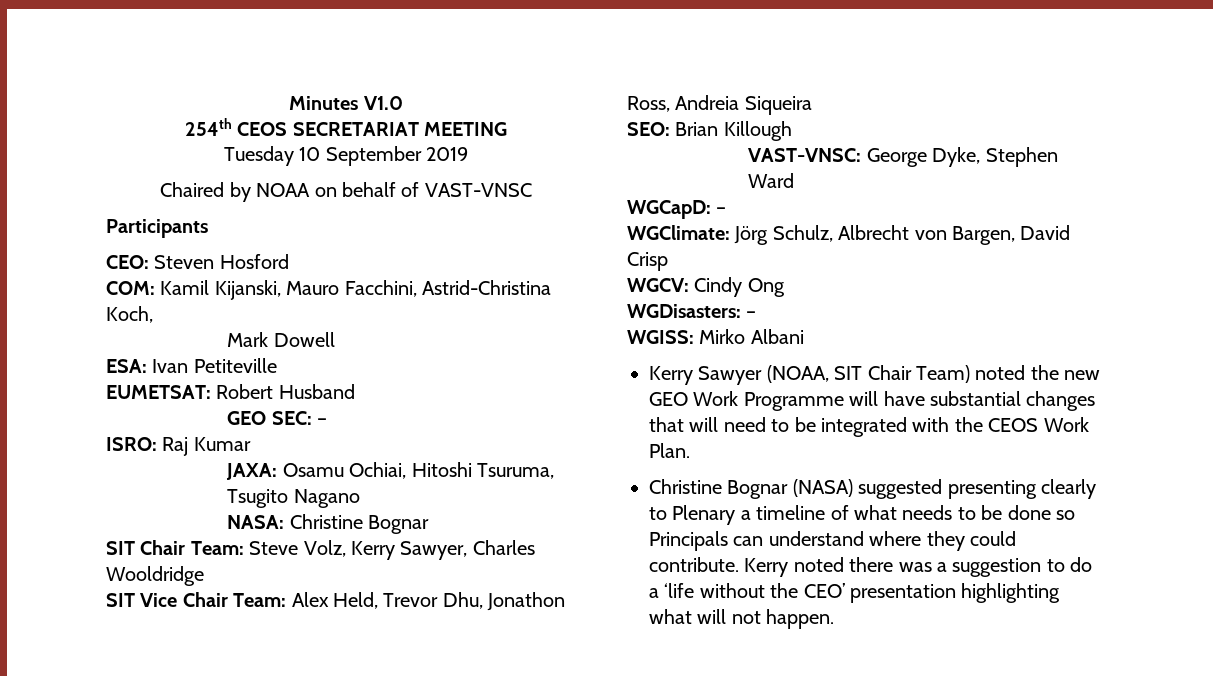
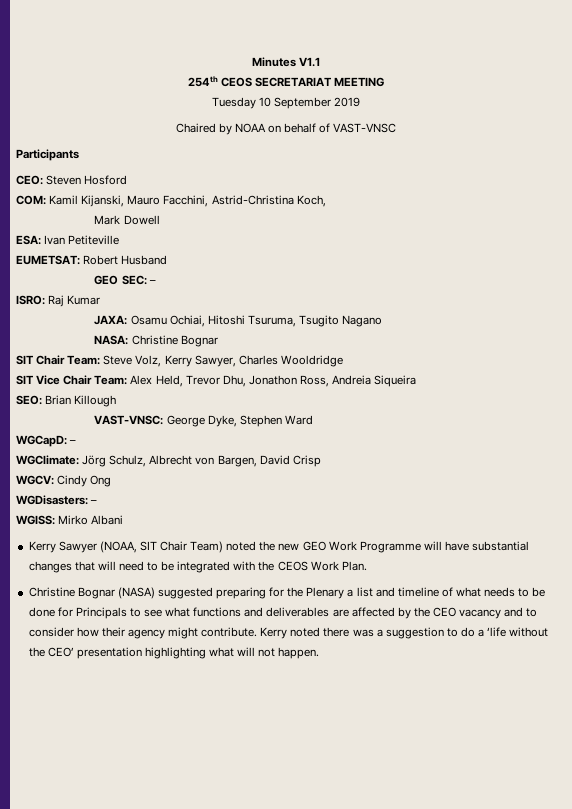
- Minutes V1.0
+ Minutes V1.1
- Christine Bognar (NASA) suggested presenting clearly to Plenary a timeline of what needs to be done so Principals can understand where they could contribute.
+ Christine Bognar (NASA) suggested preparing for the Plenary a list and timeline of what needs to be done for Principals to see what functions and deliverables are affected by the CEO vacancy and to consider how their agency might contribute.

